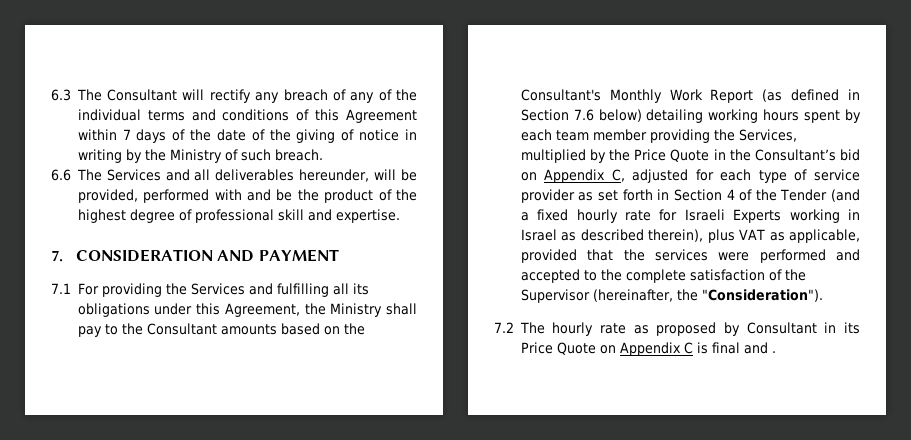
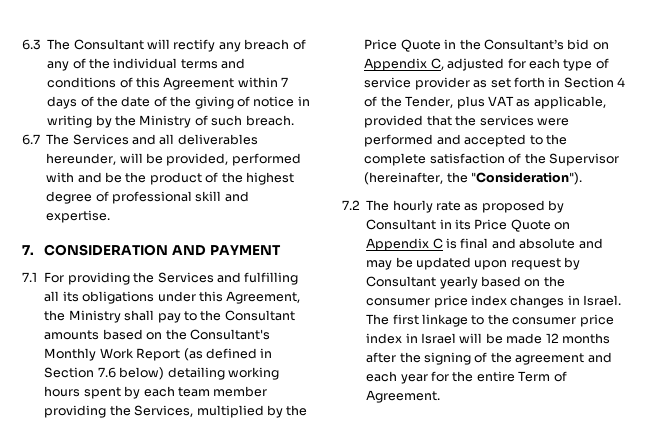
- 6.6 The Services and all deliverables hereunder, will be provided, performed with and be the product of the highest degree of professional skill and expertise.
+ 6.7 The Services and all deliverables hereunder, will be provided, performed with and be the product of the highest degree of professional skill and expertise.
- 7.1 For providing the Services and fulfilling all its obligations under this Agreement, the Ministry shall pay to the Consultant amounts based on the Consultant's Monthly Work Report (as defined in Section 7.6 below) detailing working hours spent by each team member providing the Services, multiplied by the Price Quote in the Consultant’s bid on Appendix C, adjusted for each type of service provider as set forth in Section 4 of the Tender (and a fixed hourly rate for Israeli Experts working in Israel as described therein), plus VAT as applicable, provided that the services were performed and accepted to the complete satisfaction of the Supervisor (hereinafter, the "Consideration").
+ 7.1 For providing the Services and fulfilling all its obligations under this Agreement, the Ministry shall pay to the Consultant amounts based on the Consultant's Monthly Work Report (as defined in Section 7.6 below) detailing working hours spent by each team member providing the Services, multiplied by the Price Quote in the Consultant’s bid on Appendix C, adjusted for each type of service provider as set forth in Section 4 of the Tender, plus VAT as applicable, provided that the services were performed and accepted to the complete satisfaction of the Supervisor (hereinafter, the "Consideration").
- 7.2 The hourly rate as proposed by Consultant in its Price Quote on Appendix C is final and .
+ 7.2 The hourly rate as proposed by Consultant in its Price Quote on Appendix C is final and absolute and may be updated upon request by Consultant yearly based on the consumer price index changes in Israel. The first linkage to the consumer price index in Israel will be made 12 months after the signing of the agreement and each year for the entire Term of Agreement.

